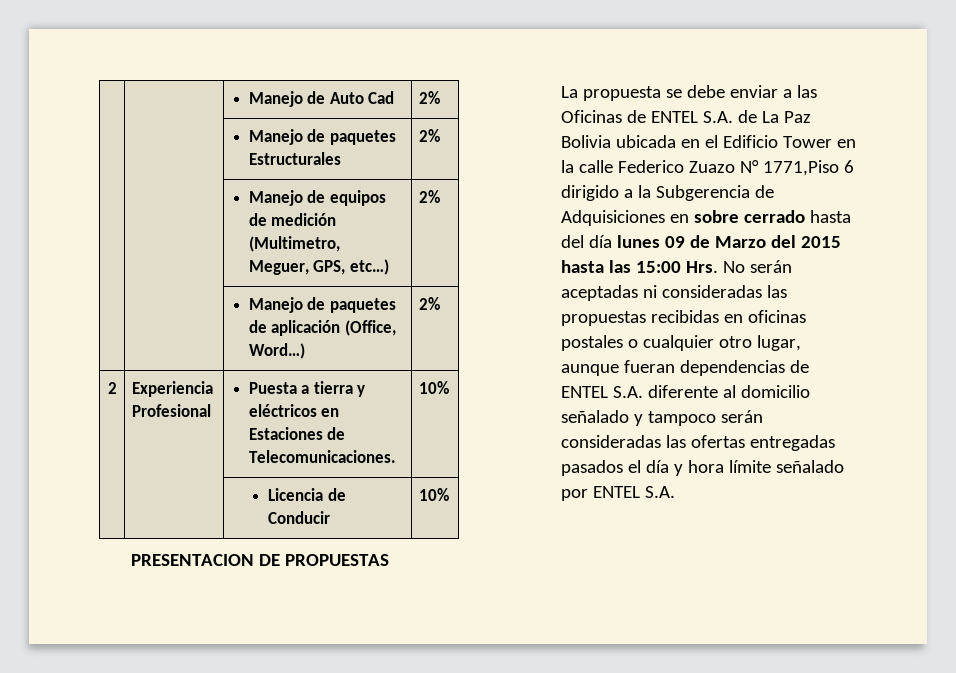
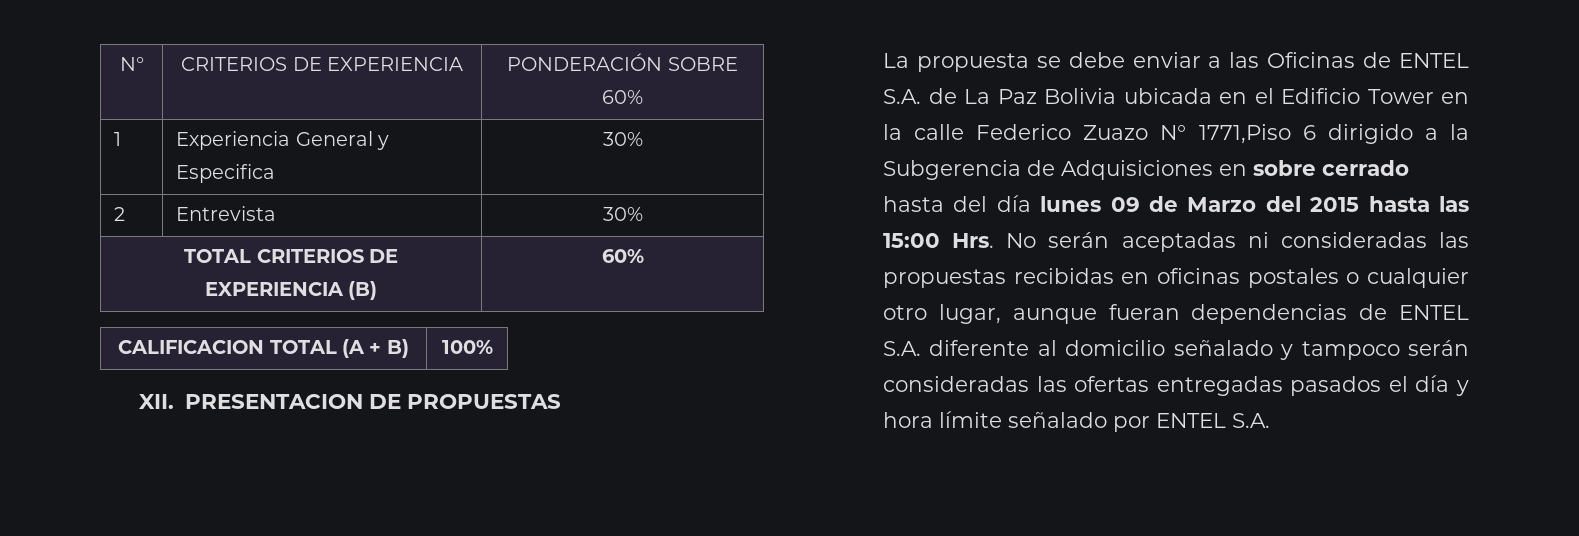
- | | Manejo de Auto Cad | 2%
- | | Manejo de paquetes Estructurales | 2%
- | | Manejo de equipos de medición (Multimetro, Meguer, GPS, etc…) | 2%
- | | Manejo de paquetes de aplicación (Office, Word…) | 2%
- 2 | Experiencia Profesional | Puesta a tierra y eléctricos en Estaciones de Telecomunicaciones. | 10%
- | | Licencia de Conducir | 10%
- PRESENTACION DE PROPUESTAS
+ N° | CRITERIOS DE EXPERIENCIA | PONDERACIÓN SOBRE 60%
+ 1 | Experiencia General y Especifica | 30%
+ 2 | Entrevista | 30%
+ TOTAL CRITERIOS DE EXPERIENCIA (B) | 60%
+ CALIFICACION TOTAL (A + B) | 100%
+ XII. PRESENTACION DE PROPUESTAS

